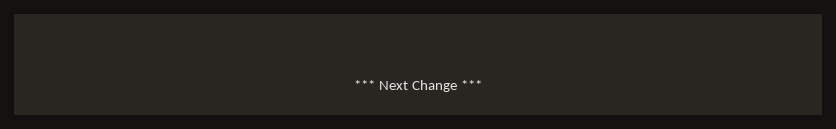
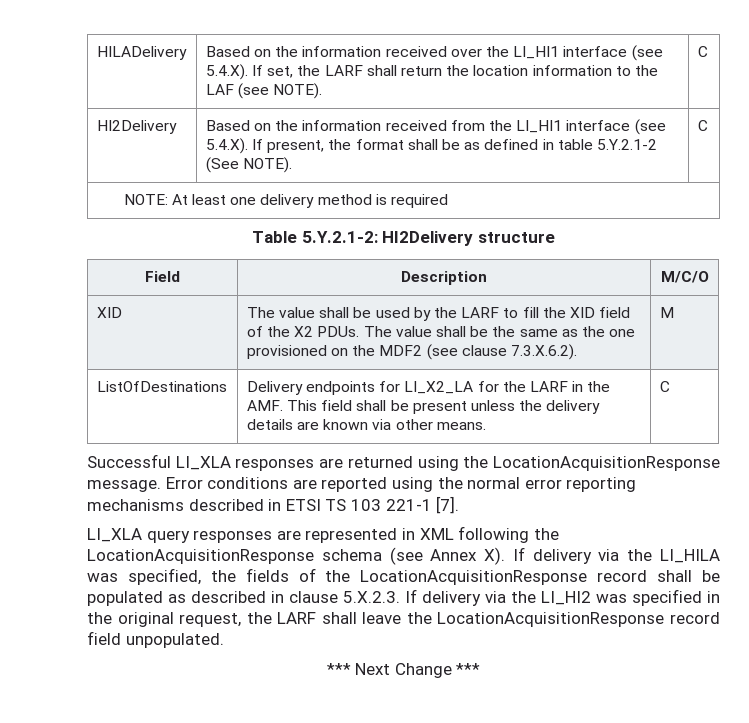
+ HILADelivery | Based on the information received over the LI_HI1 interface (see 5.4.X). If set, the LARF shall return the location information to the LAF (see NOTE). | C
+ HI2Delivery | Based on the information received from the LI_HI1 interface (see 5.4.X). If present, the format shall be as defined in table 5.Y.2.1-2 (See NOTE). | C
+ NOTE: At least one delivery method is required
+ Table 5.Y.2.1-2: HI2Delivery structure
+ Field | Description | M/C/O
+ XID | The value shall be used by the LARF to fill the XID field of the X2 PDUs. The value shall be the same as the one provisioned on the MDF2 (see clause 7.3.X.6.2). | M
+ ListOfDestinations | Delivery endpoints for LI_X2_LA for the LARF in the AMF. This field shall be present unless the delivery details are known via other means. | C
+ Successful LI_XLA responses are returned using the LocationAcquisitionResponse message. Error conditions are reported using the normal error reporting mechanisms described in ETSI TS 103 221-1 [7].
+ LI_XLA query responses are represented in XML following the LocationAcquisitionResponse schema (see Annex X). If delivery via the LI_HILA was specified, the fields of the LocationAcquisitionResponse record shall be populated as described in clause 5.X.2.3. If delivery via the LI_HI2 was specified in the original request, the LARF shall leave the LocationAcquisitionResponse record field unpopulated.

